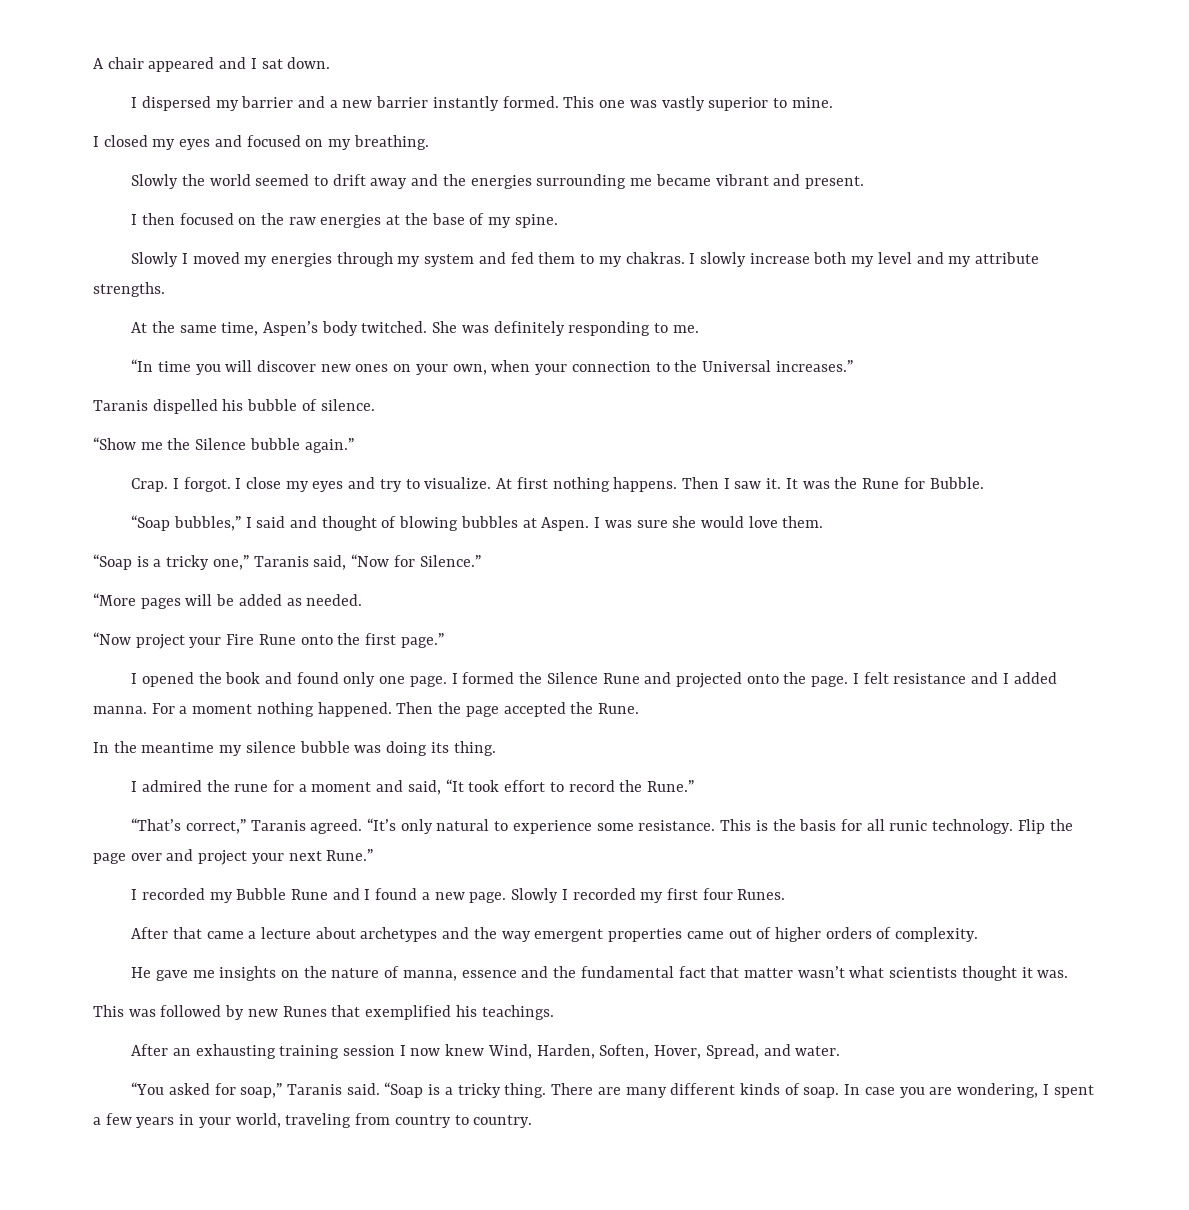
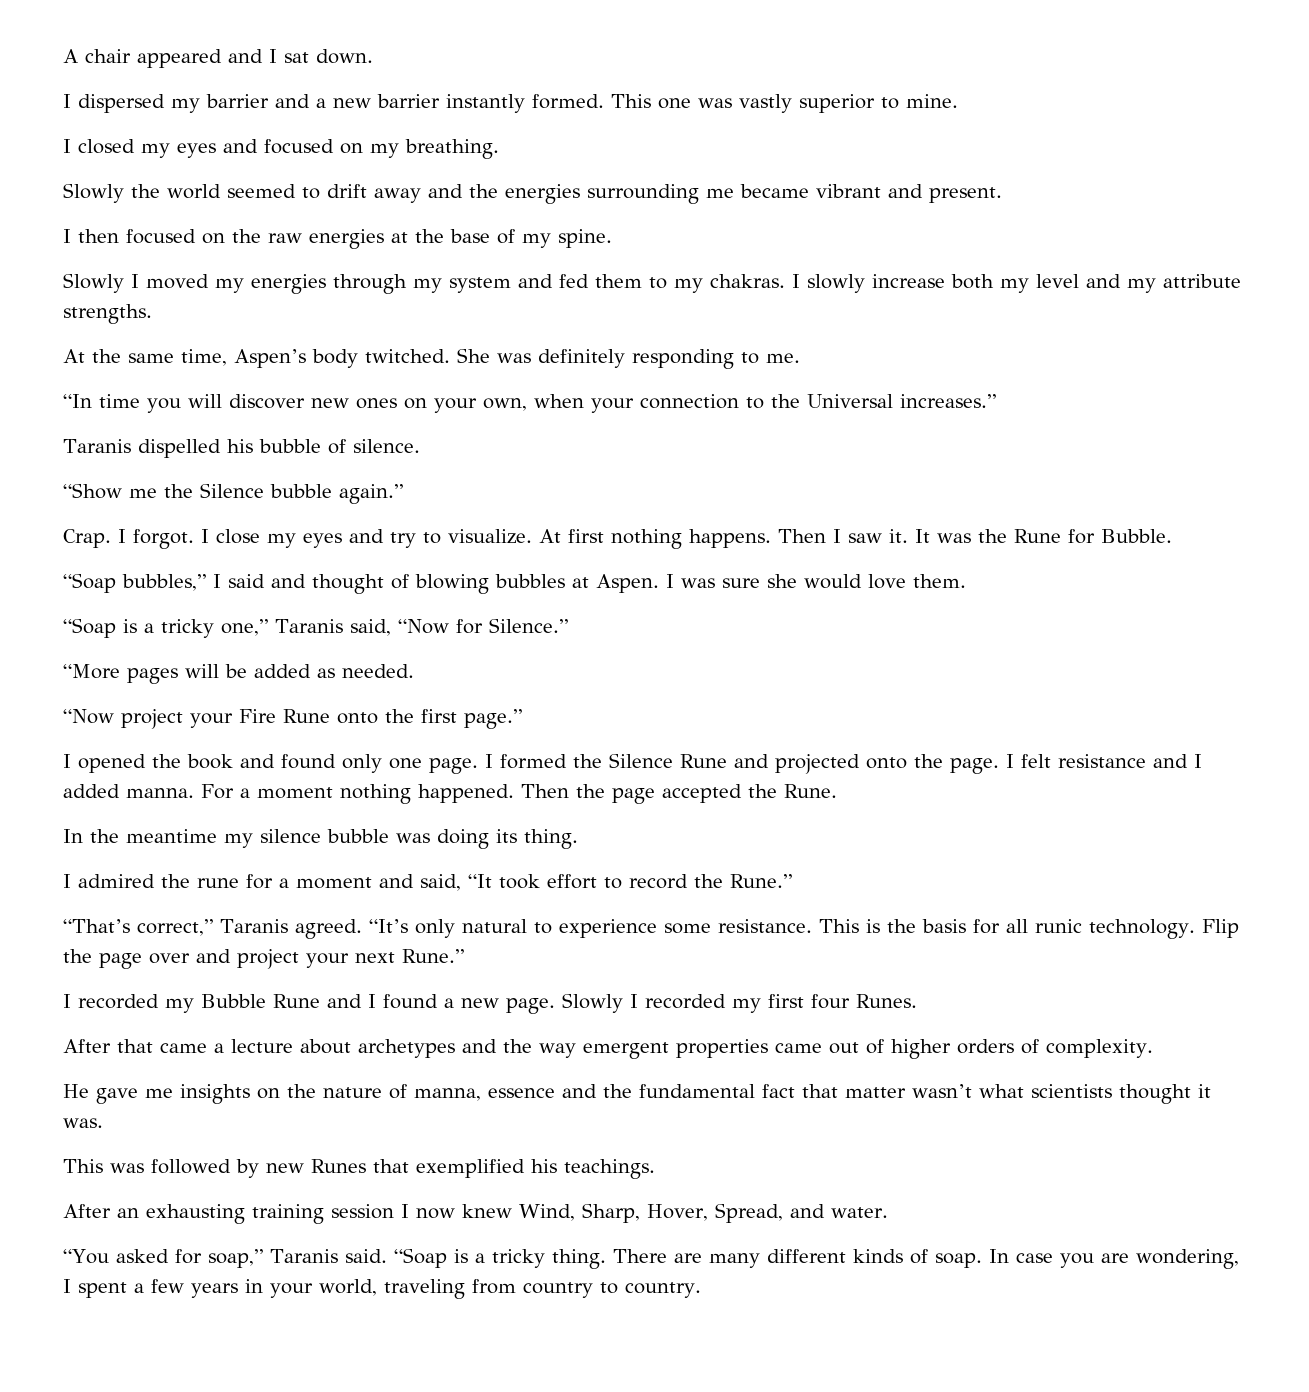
- After an exhausting training session I now knew Wind, Harden, Soften, Hover, Spread, and water.
+ After an exhausting training session I now knew Wind, Sharp, Hover, Spread, and water.

